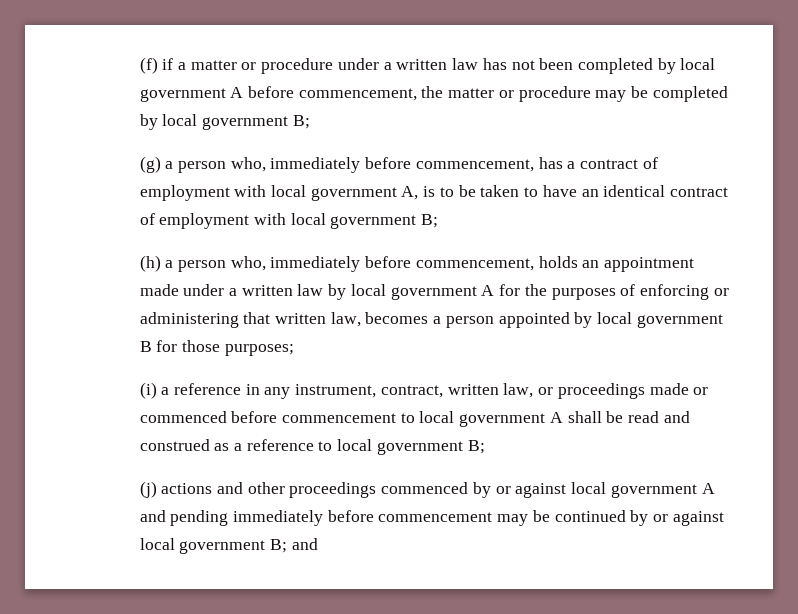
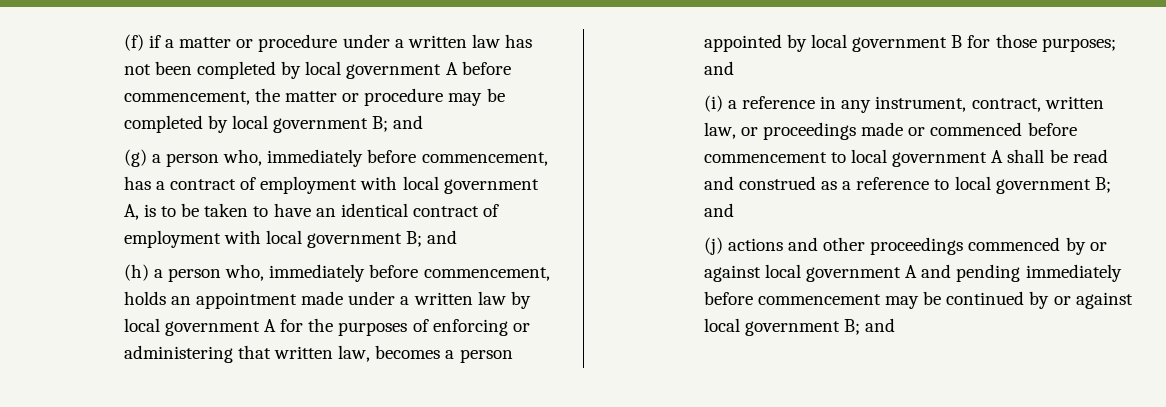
- (f) if a matter or procedure under a written law has not been completed by local government A before commencement, the matter or procedure may be completed by local government B;
+ (f) if a matter or procedure under a written law has not been completed by local government A before commencement, the matter or procedure may be completed by local government B; and
- (g) a person who, immediately before commencement, has a contract of employment with local government A, is to be taken to have an identical contract of employment with local government B;
+ (g) a person who, immediately before commencement, has a contract of employment with local government A, is to be taken to have an identical contract of employment with local government B; and
- (h) a person who, immediately before commencement, holds an appointment made under a written law by local government A for the purposes of enforcing or administering that written law, becomes a person appointed by local government B for those purposes;
+ (h) a person who, immediately before commencement, holds an appointment made under a written law by local government A for the purposes of enforcing or administering that written law, becomes a person appointed by local government B for those purposes; and
- (i) a reference in any instrument, contract, written law, or proceedings made or commenced before commencement to local government A shall be read and construed as a reference to local government B;
+ (i) a reference in any instrument, contract, written law, or proceedings made or commenced before commencement to local government A shall be read and construed as a reference to local government B; and

